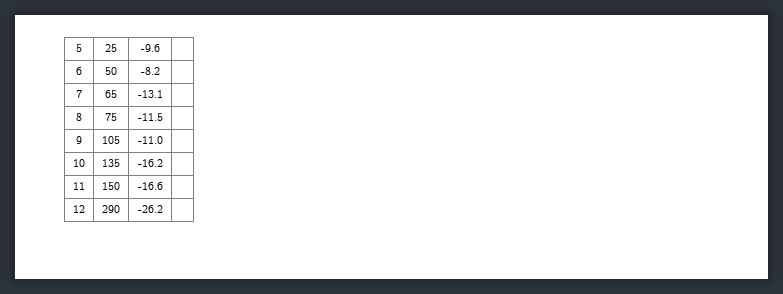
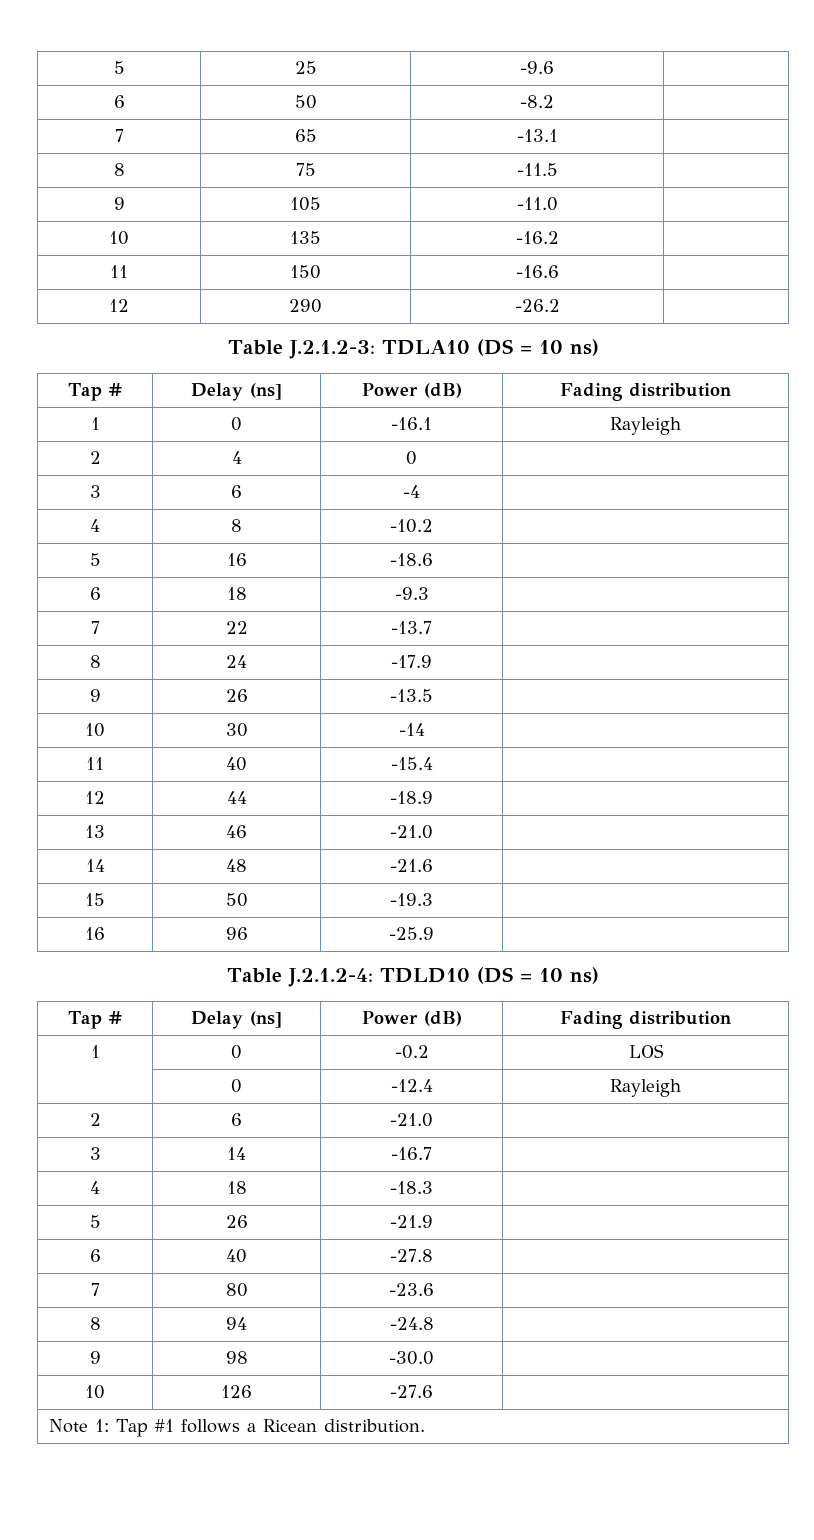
+ Table J.2.1.2-3: TDLA10 (DS = 10 ns)
+ Tap # | Delay (ns] | Power (dB) | Fading distribution
+ 1 | 0 | -16.1 | Rayleigh
+ 2 | 4 | 0 |
+ 3 | 6 | -4 |
+ 4 | 8 | -10.2 |
+ 5 | 16 | -18.6 |
+ 6 | 18 | -9.3 |
+ 7 | 22 | -13.7 |
+ 8 | 24 | -17.9 |
+ 9 | 26 | -13.5 |
+ 10 | 30 | -14 |
+ 11 | 40 | -15.4 |
+ 12 | 44 | -18.9 |
+ 13 | 46 | -21.0 |
+ 14 | 48 | -21.6 |
+ 15 | 50 | -19.3 |
+ 16 | 96 | -25.9 |
+ Table J.2.1.2-4: TDLD10 (DS = 10 ns)
+ Tap # | Delay (ns] | Power (dB) | Fading distribution
+ 1 | 0 | -0.2 | LOS
+ | 0 | -12.4 | Rayleigh
+ 2 | 6 | -21.0 |
+ 3 | 14 | -16.7 |
+ 4 | 18 | -18.3 |
+ 5 | 26 | -21.9 |
+ 6 | 40 | -27.8 |
+ 7 | 80 | -23.6 |
+ 8 | 94 | -24.8 |
+ 9 | 98 | -30.0 |
+ 10 | 126 | -27.6 |
+ Note 1: Tap #1 follows a Ricean distribution.

